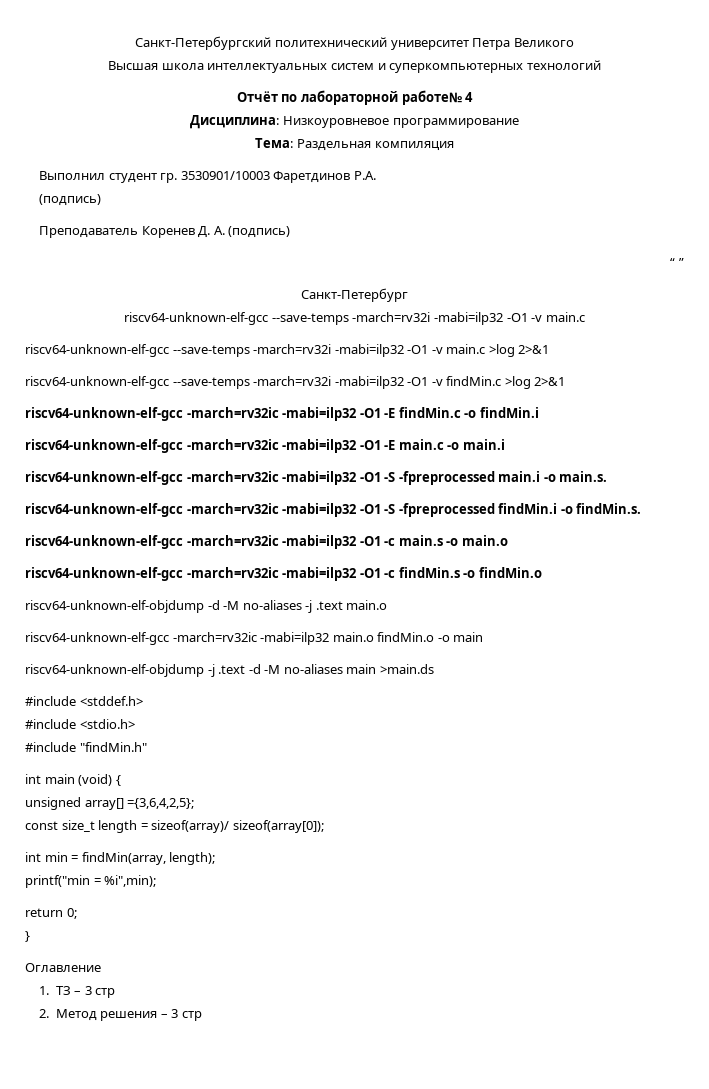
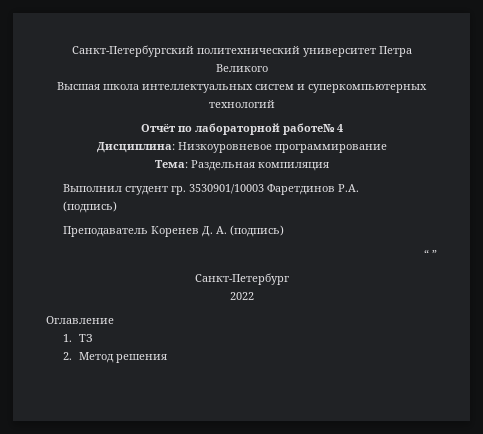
  Санкт-Петербург
- riscv64-unknown-elf-gcc --save-temps -march=rv32i -mabi=ilp32 -O1 -v main.c
- riscv64-unknown-elf-gcc --save-temps -march=rv32i -mabi=ilp32 -O1 -v main.c >log 2>&1
- riscv64-unknown-elf-gcc --save-temps -march=rv32i -mabi=ilp32 -O1 -v findMin.c >log 2>&1
- riscv64-unknown-elf-gcc -march=rv32ic -mabi=ilp32 -O1 -E findMin.c -o findMin.i
- riscv64-unknown-elf-gcc -march=rv32ic -mabi=ilp32 -O1 -E main.c -o main.i
- riscv64-unknown-elf-gcc -march=rv32ic -mabi=ilp32 -O1 -S -fpreprocessed main.i -o main.s.
- riscv64-unknown-elf-gcc -march=rv32ic -mabi=ilp32 -O1 -S -fpreprocessed findMin.i -o findMin.s.
- riscv64-unknown-elf-gcc -march=rv32ic -mabi=ilp32 -O1 -c main.s -o main.o
- riscv64-unknown-elf-gcc -march=rv32ic -mabi=ilp32 -O1 -c findMin.s -o findMin.o
- riscv64-unknown-elf-objdump -d -M no-aliases -j .text main.o
- riscv64-unknown-elf-gcc -march=rv32ic -mabi=ilp32 main.o findMin.o -o main
- riscv64-unknown-elf-objdump -j .text -d -M no-aliases main >main.ds
- #include <stddef.h>
- #include <stdio.h>
- #include "findMin.h"
- int main (void) {
- unsigned array[] ={3,6,4,2,5};
- const size_t length = sizeof(array)/ sizeof(array[0]);
- int min = findMin(array, length);
- printf("min = %i",min);
- return 0;
- }
+ 2022
- 1. ТЗ – 3 стр
+ 1. ТЗ
- 2. Метод решения – 3 стр
+ 2. Метод решения

